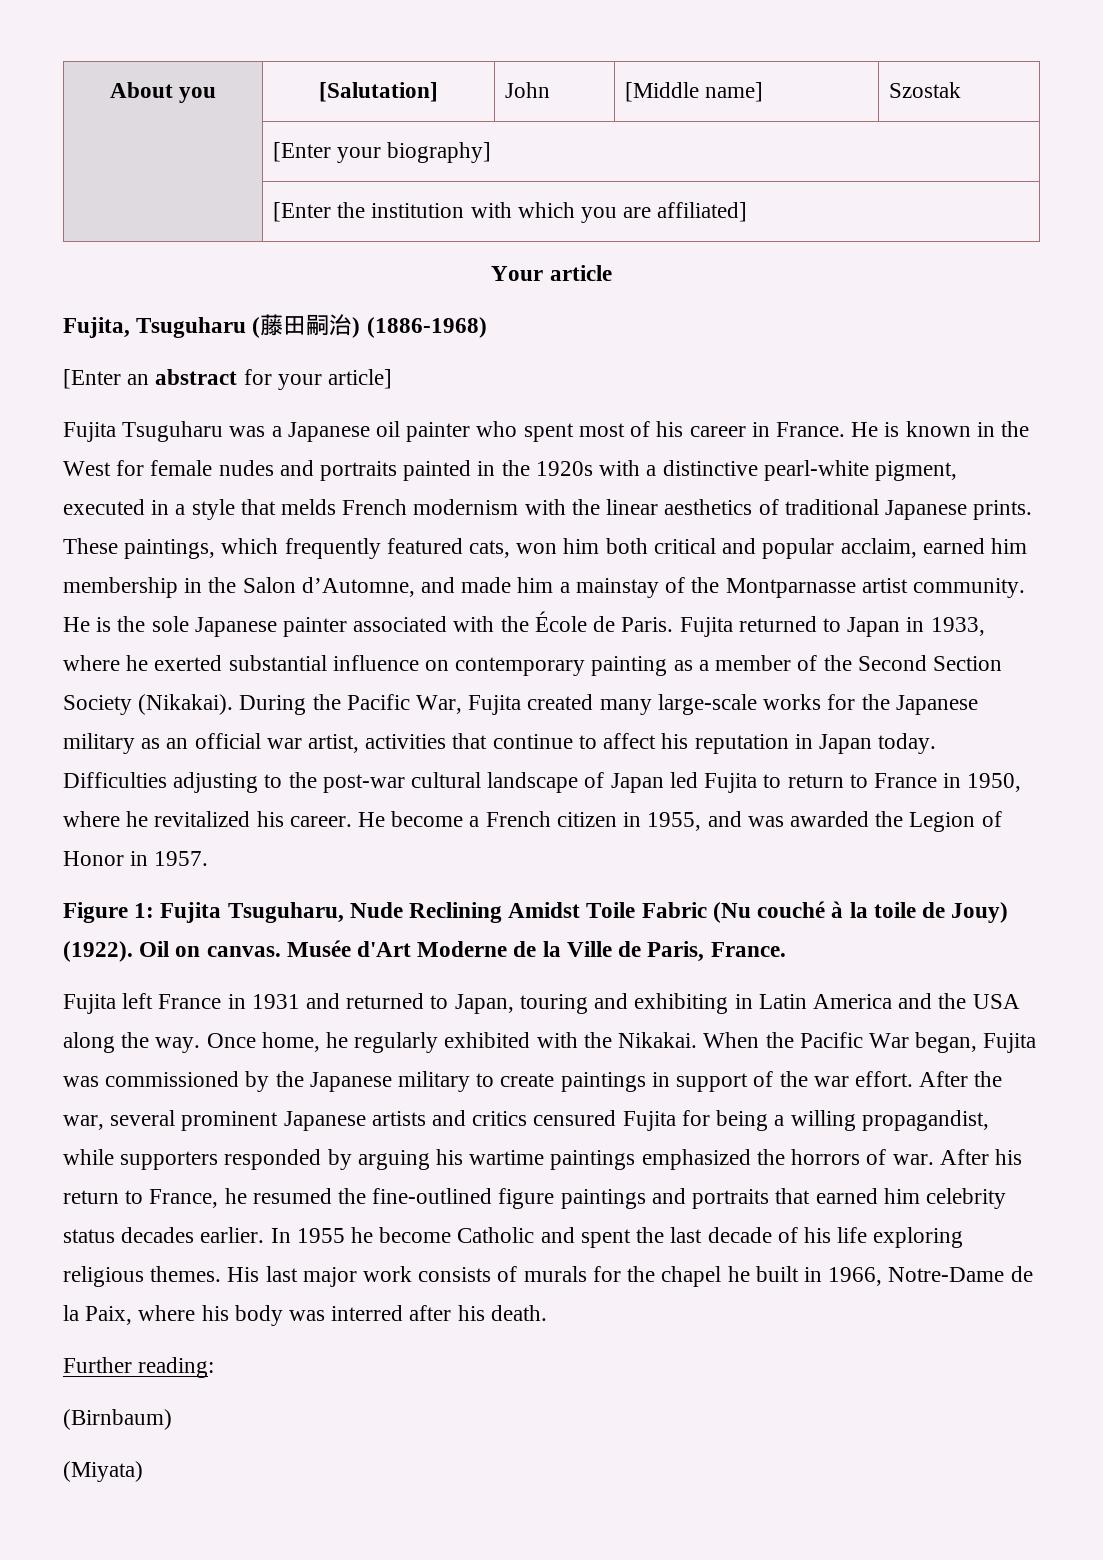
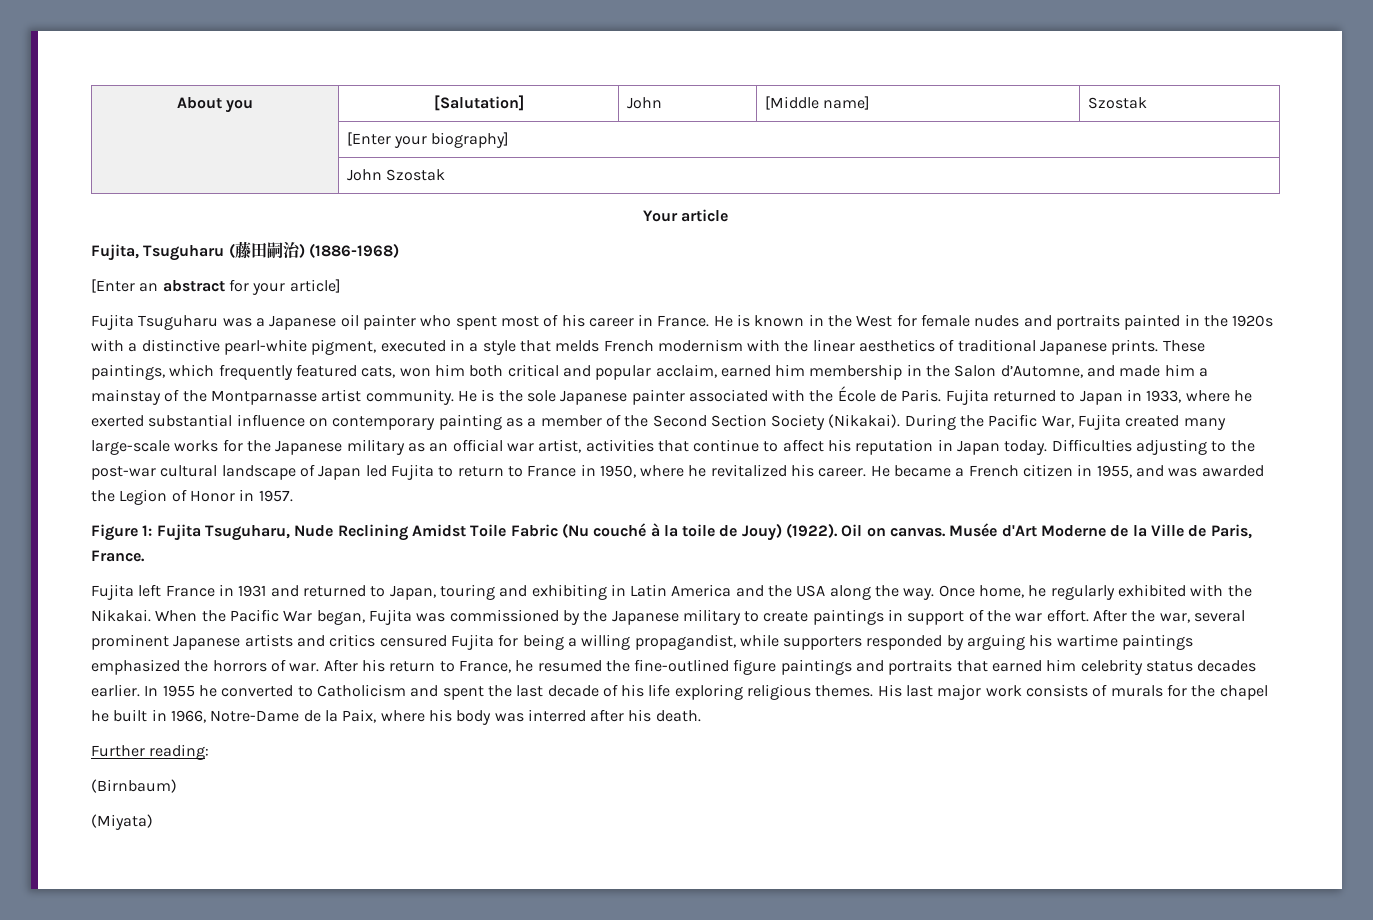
- | [Enter the institution with which you are affiliated]
+ | John Szostak
- He become a French citizen in 1955, and was awarded the Legion of Honor in 1957.
+ He became a French citizen in 1955, and was awarded the Legion of Honor in 1957.
- In 1955 he become Catholic and spent the last decade of his life exploring religious themes.
+ In 1955 he converted to Catholicism and spent the last decade of his life exploring religious themes.

